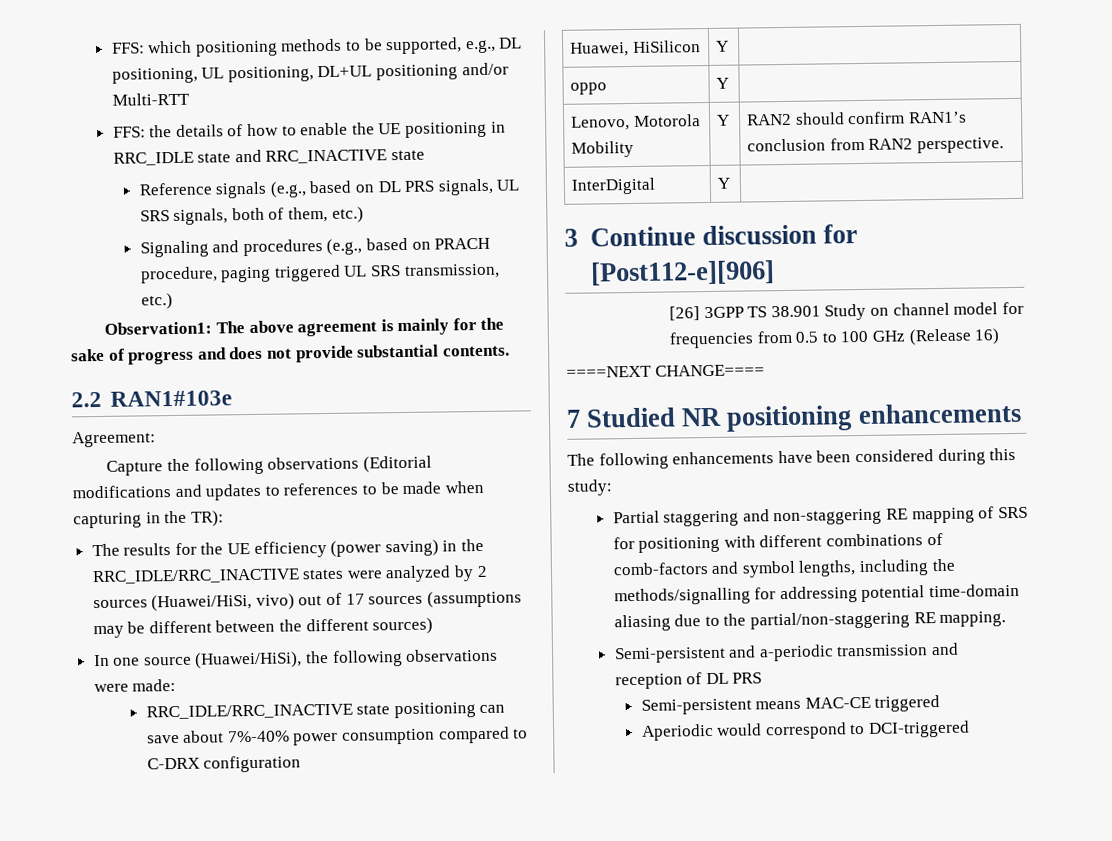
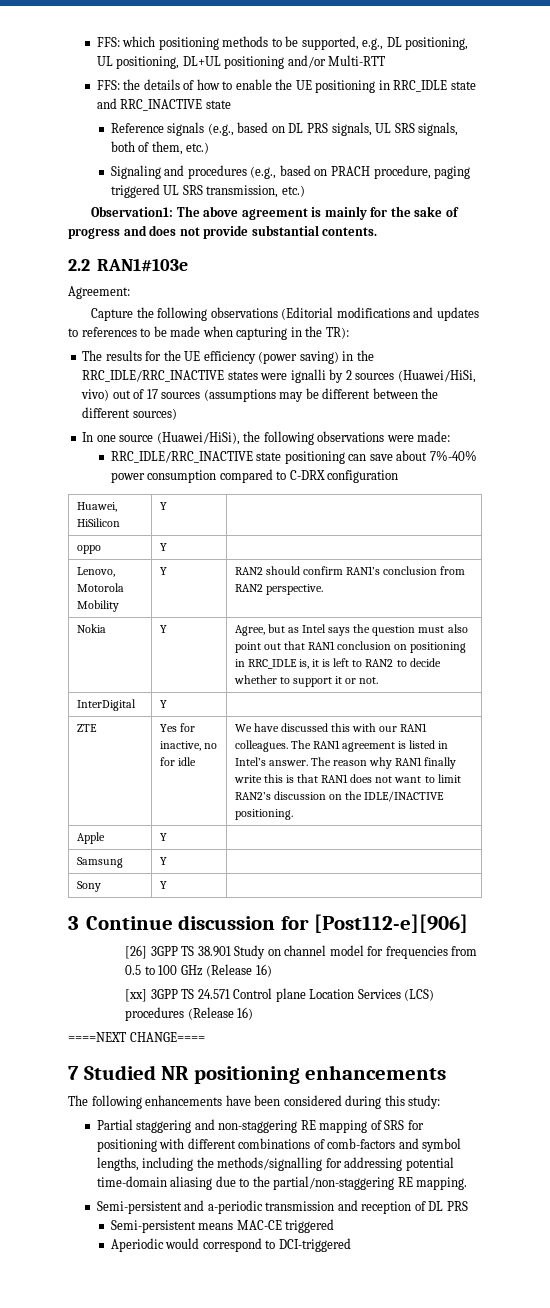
- The results for the UE efficiency (power saving) in the RRC_IDLE/RRC_INACTIVE states were analyzed by 2 sources (Huawei/HiSi, vivo) out of 17 sources (assumptions may be different between the different sources)
+ The results for the UE efficiency (power saving) in the RRC_IDLE/RRC_INACTIVE states were ignalli by 2 sources (Huawei/HiSi, vivo) out of 17 sources (assumptions may be different between the different sources)
+ Nokia | Y | Agree, but as Intel says the question must also point out that RAN1 conclusion on positioning in RRC_IDLE is, it is left to RAN2 to decide whether to support it or not.
  InterDigital | Y |
+ ZTE | Yes for inactive, no for idle | We have discussed this with our RAN1 colleagues. The RAN1 agreement is listed in Intel’s answer. The reason why RAN1 finally write this is that RAN1 does not want to limit RAN2’s discussion on the IDLE/INACTIVE positioning.
+ Apple | Y |
+ Samsung | Y |
+ Sony | Y |
+ [xx] 3GPP TS 24.571 Control plane Location Services (LCS) procedures (Release 16)

